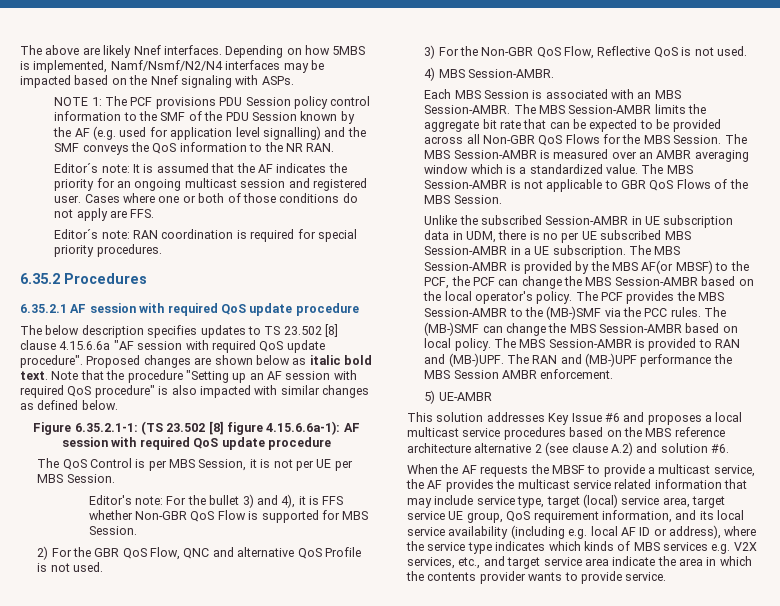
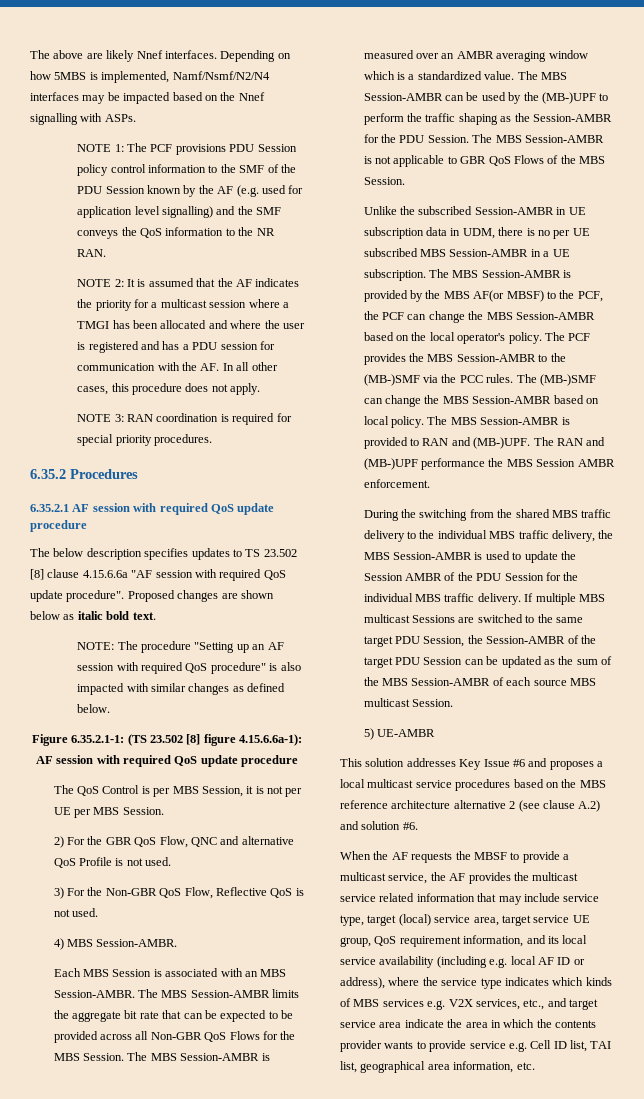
- Depending on how 5MBS is implemented, Namf/Nsmf/N2/N4 interfaces may be impacted based on the Nnef signaling with ASPs.
+ Depending on how 5MBS is implemented, Namf/Nsmf/N2/N4 interfaces may be impacted based on the Nnef signalling with ASPs.
- Editor´s note: It is assumed that the AF indicates the priority for an ongoing multicast session and registered user. Cases where one or both of those conditions do not apply are FFS.
- Editor´s note: RAN coordination is required for special priority procedures.
+ NOTE 2: It is assumed that the AF indicates the priority for a multicast session where a TMGI has been allocated and where the user is registered and has a PDU session for communication with the AF. In all other cases, this procedure does not apply.
+ NOTE 3: RAN coordination is required for special priority procedures.
- Proposed changes are shown below as italic bold text. Note that the procedure "Setting up an AF session with required QoS procedure" is also impacted with similar changes as defined below.
+ Proposed changes are shown below as italic bold text.
+ NOTE: The procedure "Setting up an AF session with required QoS procedure" is also impacted with similar changes as defined below.
- Editor's note: For the bullet 3) and 4), it is FFS whether Non-GBR QoS Flow is supported for MBS Session.
- The MBS Session-AMBR is not applicable to GBR QoS Flows of the MBS Session.
+ The MBS Session-AMBR can be used by the (MB-)UPF to perform the traffic shaping as the Session-AMBR for the PDU Session. The MBS Session-AMBR is not applicable to GBR QoS Flows of the MBS Session.
+ During the switching from the shared MBS traffic delivery to the individual MBS traffic delivery, the MBS Session-AMBR is used to update the Session AMBR of the PDU Session for the individual MBS traffic delivery. If multiple MBS multicast Sessions are switched to the same target PDU Session, the Session-AMBR of the target PDU Session can be updated as the sum of the MBS Session-AMBR of each source MBS multicast Session.
- When the AF requests the MBSF to provide a multicast service, the AF provides the multicast service related information that may include service type, target (local) service area, target service UE group, QoS requirement information, and its local service availability (including e.g. local AF ID or address), where the service type indicates which kinds of MBS services e.g. V2X services, etc., and target service area indicate the area in which the contents provider wants to provide service.
+ When the AF requests the MBSF to provide a multicast service, the AF provides the multicast service related information that may include service type, target (local) service area, target service UE group, QoS requirement information, and its local service availability (including e.g. local AF ID or address), where the service type indicates which kinds of MBS services e.g. V2X services, etc., and target service area indicate the area in which the contents provider wants to provide service e.g. Cell ID list, TAI list, geographical area information, etc.

